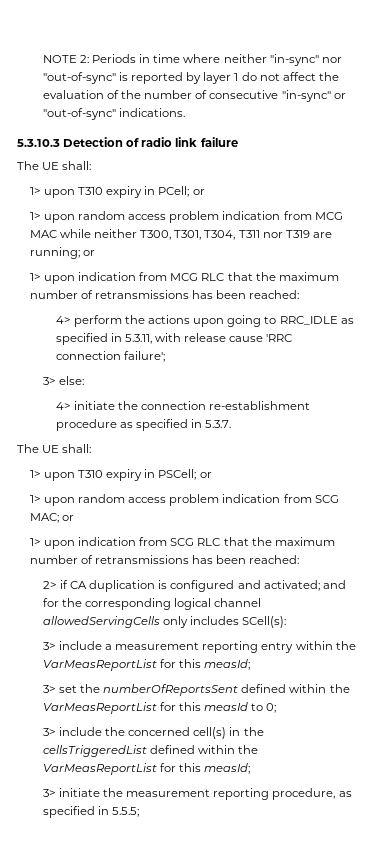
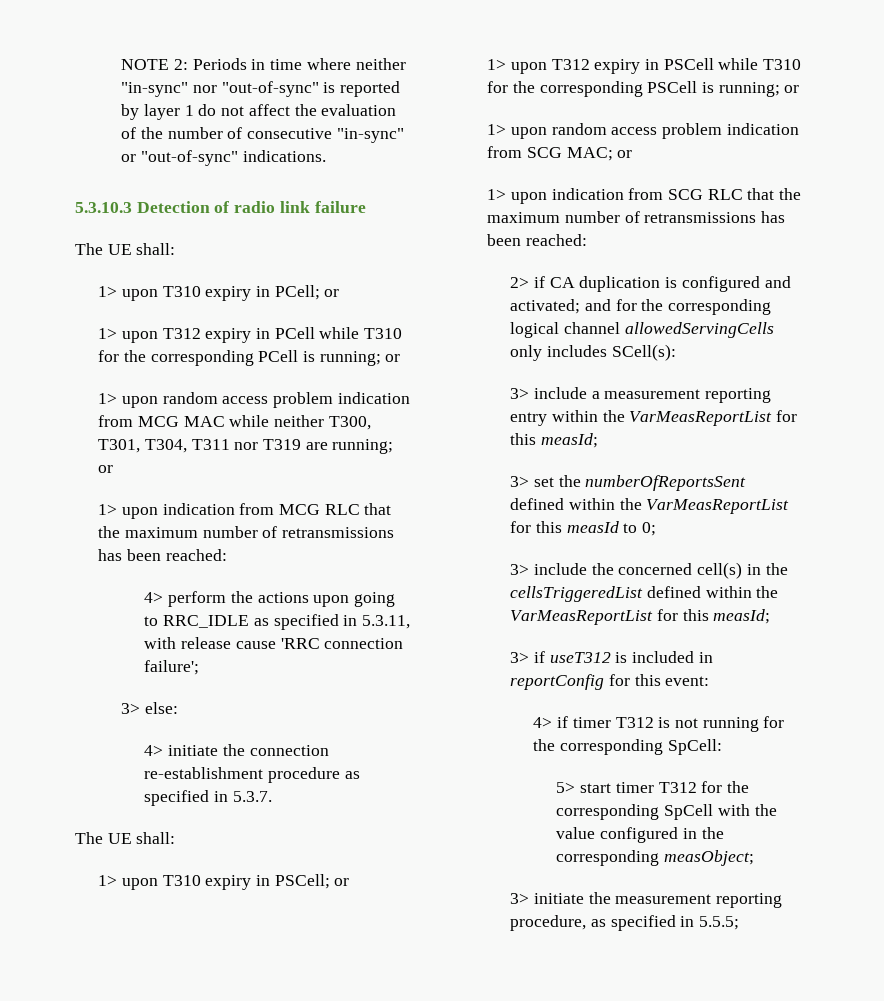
+ 1> upon T312 expiry in PCell while T310 for the corresponding PCell is running; or
+ 1> upon T312 expiry in PSCell while T310 for the corresponding PSCell is running; or
+ 3> if useT312 is included in reportConfig for this event:
+ 4> if timer T312 is not running for the corresponding SpCell:
+ 5> start timer T312 for the corresponding SpCell with the value configured in the corresponding measObject;

